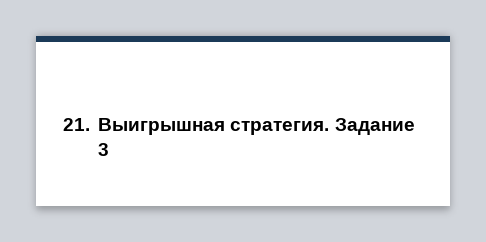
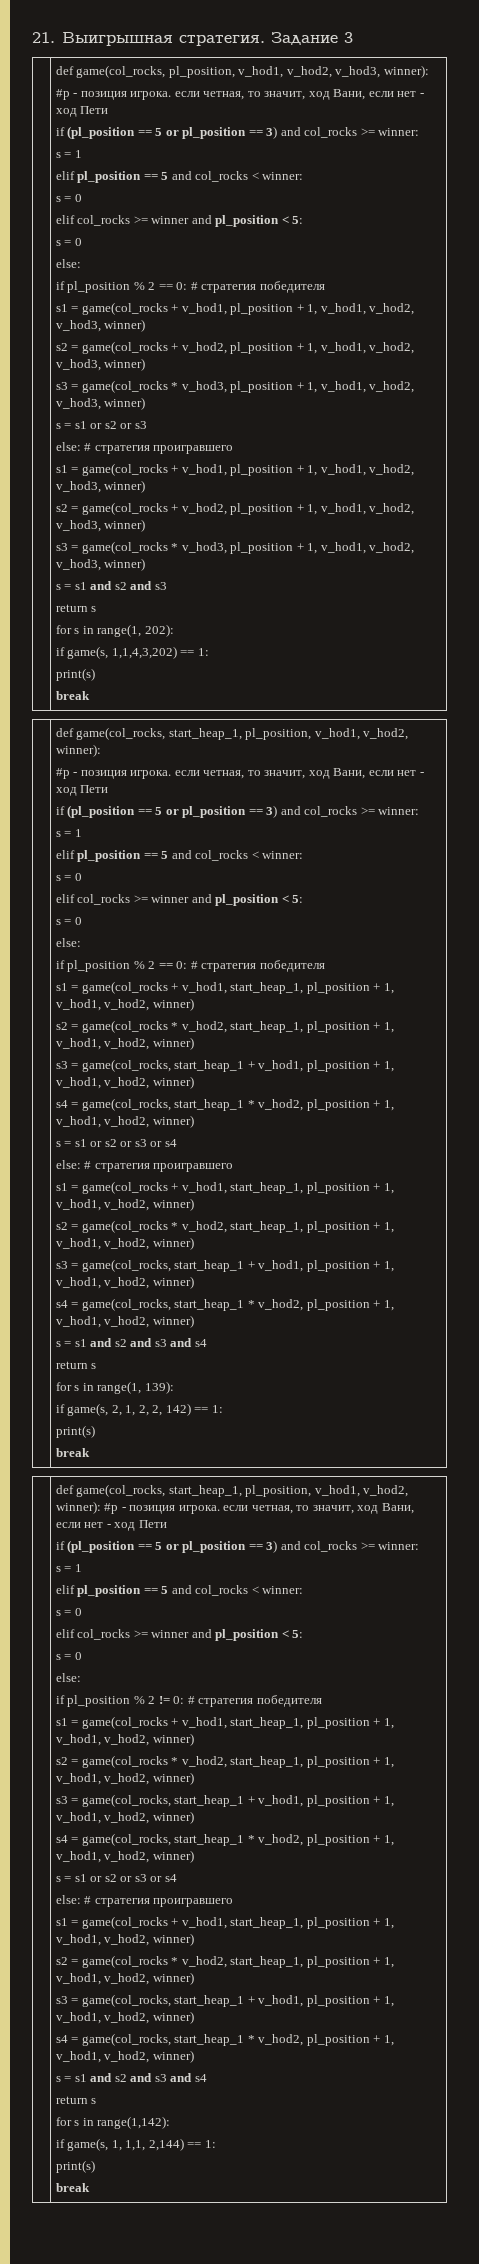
+ def game(col_rocks, pl_position, v_hod1, v_hod2, v_hod3, winner):
+ #р - позиция игрока. если четная, то значит, ход Вани, если нет - ход Пети
+ if (pl_position == 5 or pl_position == 3) and col_rocks >= winner:
+ s = 1
+ elif pl_position == 5 and col_rocks < winner:
+ s = 0
+ elif col_rocks >= winner and pl_position < 5:
+ s = 0
+ else:
+ if pl_position % 2 == 0: # стратегия победителя
+ s1 = game(col_rocks + v_hod1, pl_position + 1, v_hod1, v_hod2, v_hod3, winner)
+ s2 = game(col_rocks + v_hod2, pl_position + 1, v_hod1, v_hod2, v_hod3, winner)
+ s3 = game(col_rocks * v_hod3, pl_position + 1, v_hod1, v_hod2, v_hod3, winner)
+ s = s1 or s2 or s3
+ else: # стратегия проигравшего
+ s1 = game(col_rocks + v_hod1, pl_position + 1, v_hod1, v_hod2, v_hod3, winner)
+ s2 = game(col_rocks + v_hod2, pl_position + 1, v_hod1, v_hod2, v_hod3, winner)
+ s3 = game(col_rocks * v_hod3, pl_position + 1, v_hod1, v_hod2, v_hod3, winner)
+ s = s1 and s2 and s3
+ return s
+ for s in range(1, 202):
+ if game(s, 1,1,4,3,202) == 1:
+ print(s)
+ break
+ | def game(col_rocks, start_heap_1, pl_position, v_hod1, v_hod2, winner):
+ #р - позиция игрока. если четная, то значит, ход Вани, если нет - ход Пети
+ if (pl_position == 5 or pl_position == 3) and col_rocks >= winner:
+ s = 1
+ elif pl_position == 5 and col_rocks < winner:
+ s = 0
+ elif col_rocks >= winner and pl_position < 5:
+ s = 0
+ else:
+ if pl_position % 2 == 0: # стратегия победителя
+ s1 = game(col_rocks + v_hod1, start_heap_1, pl_position + 1, v_hod1, v_hod2, winner)
+ s2 = game(col_rocks * v_hod2, start_heap_1, pl_position + 1, v_hod1, v_hod2, winner)
+ s3 = game(col_rocks, start_heap_1 + v_hod1, pl_position + 1, v_hod1, v_hod2, winner)
+ s4 = game(col_rocks, start_heap_1 * v_hod2, pl_position + 1, v_hod1, v_hod2, winner)
+ s = s1 or s2 or s3 or s4
+ else: # стратегия проигравшего
+ s1 = game(col_rocks + v_hod1, start_heap_1, pl_position + 1, v_hod1, v_hod2, winner)
+ s2 = game(col_rocks * v_hod2, start_heap_1, pl_position + 1, v_hod1, v_hod2, winner)
+ s3 = game(col_rocks, start_heap_1 + v_hod1, pl_position + 1, v_hod1, v_hod2, winner)
+ s4 = game(col_rocks, start_heap_1 * v_hod2, pl_position + 1, v_hod1, v_hod2, winner)
+ s = s1 and s2 and s3 and s4
+ return s
+ for s in range(1, 139):
+ if game(s, 2, 1, 2, 2, 142) == 1:
+ print(s)
+ break
+ | def game(col_rocks, start_heap_1, pl_position, v_hod1, v_hod2, winner): #р - позиция игрока. если четная, то значит, ход Вани, если нет - ход Пети
+ if (pl_position == 5 or pl_position == 3) and col_rocks >= winner:
+ s = 1
+ elif pl_position == 5 and col_rocks < winner:
+ s = 0
+ elif col_rocks >= winner and pl_position < 5:
+ s = 0
+ else:
+ if pl_position % 2 != 0: # стратегия победителя
+ s1 = game(col_rocks + v_hod1, start_heap_1, pl_position + 1, v_hod1, v_hod2, winner)
+ s2 = game(col_rocks * v_hod2, start_heap_1, pl_position + 1, v_hod1, v_hod2, winner)
+ s3 = game(col_rocks, start_heap_1 + v_hod1, pl_position + 1, v_hod1, v_hod2, winner)
+ s4 = game(col_rocks, start_heap_1 * v_hod2, pl_position + 1, v_hod1, v_hod2, winner)
+ s = s1 or s2 or s3 or s4
+ else: # стратегия проигравшего
+ s1 = game(col_rocks + v_hod1, start_heap_1, pl_position + 1, v_hod1, v_hod2, winner)
+ s2 = game(col_rocks * v_hod2, start_heap_1, pl_position + 1, v_hod1, v_hod2, winner)
+ s3 = game(col_rocks, start_heap_1 + v_hod1, pl_position + 1, v_hod1, v_hod2, winner)
+ s4 = game(col_rocks, start_heap_1 * v_hod2, pl_position + 1, v_hod1, v_hod2, winner)
+ s = s1 and s2 and s3 and s4
+ return s
+ for s in range(1,142):
+ if game(s, 1, 1,1, 2,144) == 1:
+ print(s)
+ break

